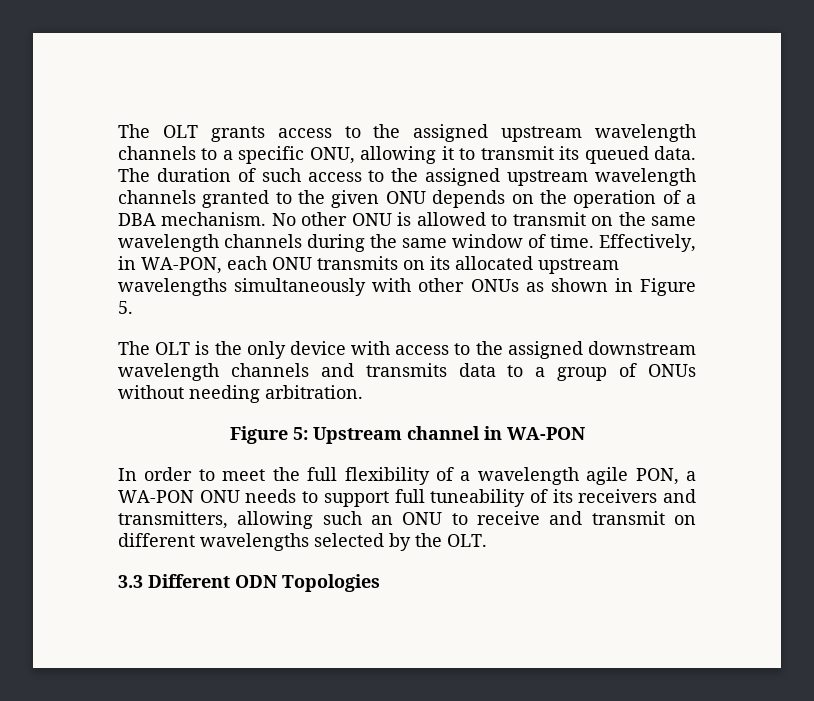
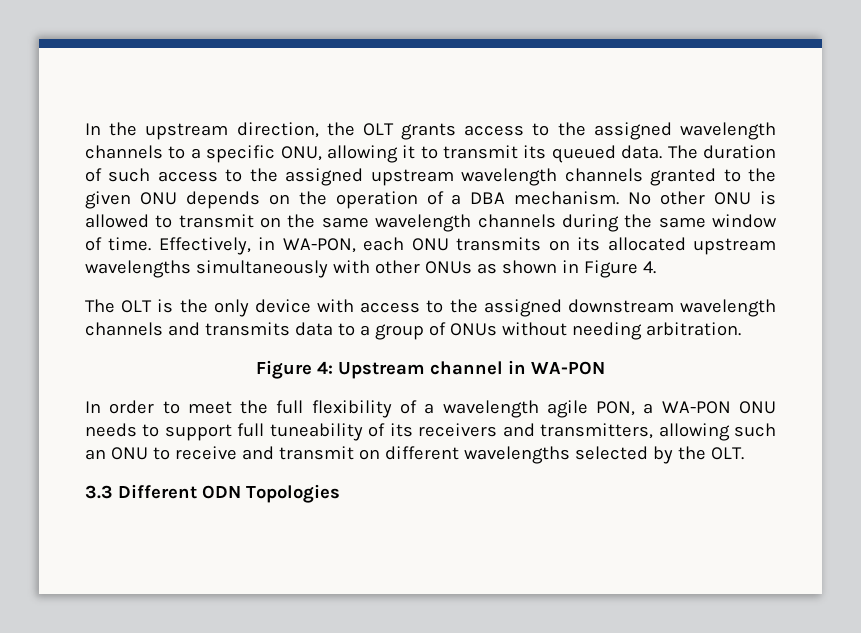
- The OLT grants access to the assigned upstream wavelength channels to a specific ONU, allowing it to transmit its queued data.
+ In the upstream direction, the OLT grants access to the assigned wavelength channels to a specific ONU, allowing it to transmit its queued data.
- Effectively, in WA-PON, each ONU transmits on its allocated upstream wavelengths simultaneously with other ONUs as shown in Figure 5.
+ Effectively, in WA-PON, each ONU transmits on its allocated upstream wavelengths simultaneously with other ONUs as shown in Figure 4.
- Figure 5: Upstream channel in WA-PON
+ Figure 4: Upstream channel in WA-PON

